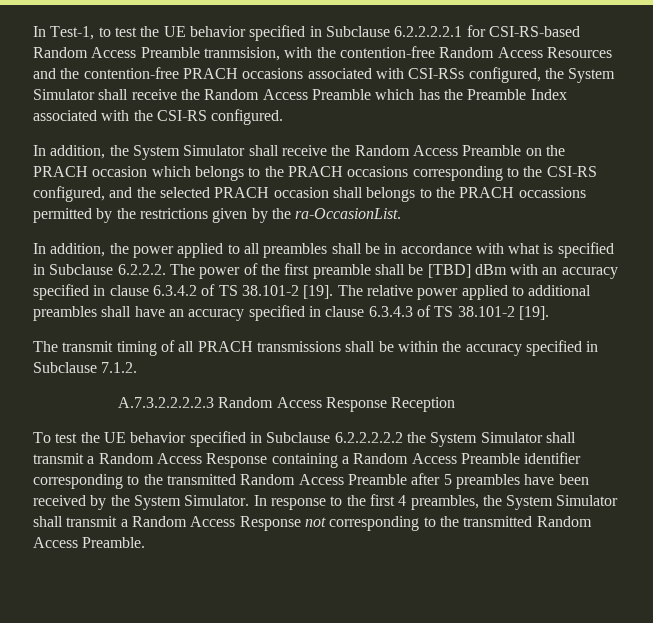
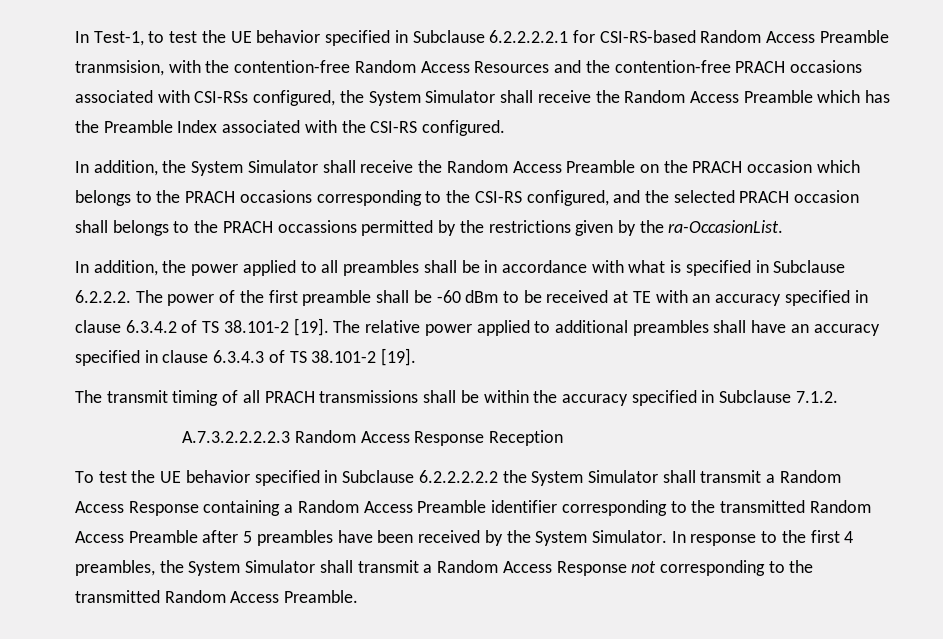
- In addition, the power applied to all preambles shall be in accordance with what is specified in Subclause 6.2.2.2. The power of the first preamble shall be [TBD] dBm with an accuracy specified in clause 6.3.4.2 of TS 38.101-2 [19].
+ In addition, the power applied to all preambles shall be in accordance with what is specified in Subclause 6.2.2.2. The power of the first preamble shall be -60 dBm to be received at TE with an accuracy specified in clause 6.3.4.2 of TS 38.101-2 [19].

